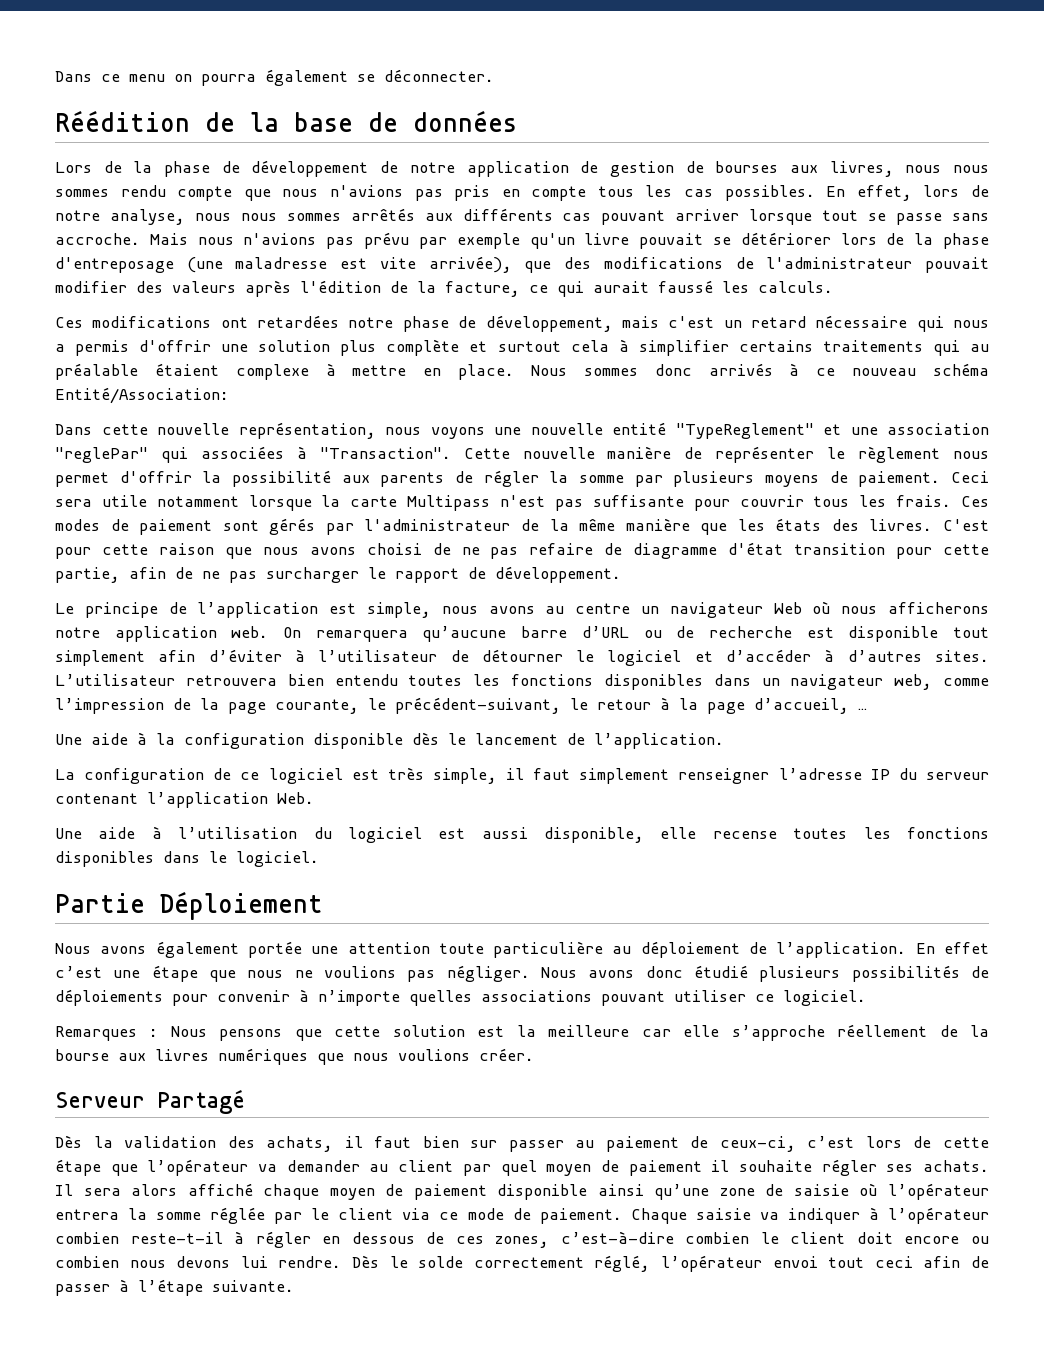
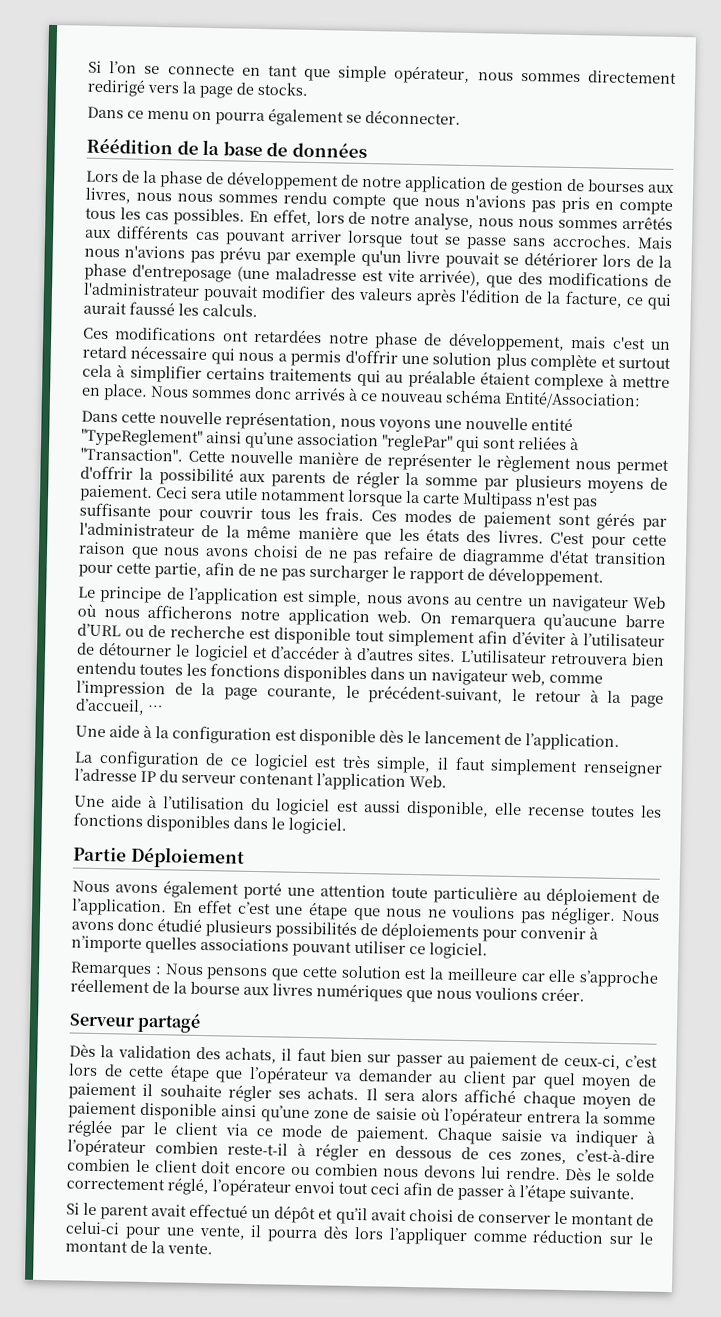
+ Si l’on se connecte en tant que simple opérateur, nous sommes directement redirigé vers la page de stocks.
- En effet, lors de notre analyse, nous nous sommes arrêtés aux différents cas pouvant arriver lorsque tout se passe sans accroche.
+ En effet, lors de notre analyse, nous nous sommes arrêtés aux différents cas pouvant arriver lorsque tout se passe sans accroches.
- Dans cette nouvelle représentation, nous voyons une nouvelle entité "TypeReglement" et une association "reglePar" qui associées à "Transaction".
+ Dans cette nouvelle représentation, nous voyons une nouvelle entité "TypeReglement" ainsi qu’une association "reglePar" qui sont reliées à "Transaction".
- Une aide à la configuration disponible dès le lancement de l’application.
+ Une aide à la configuration est disponible dès le lancement de l’application.
- Nous avons également portée une attention toute particulière au déploiement de l’application.
+ Nous avons également porté une attention toute particulière au déploiement de l’application.
- Serveur Partagé
+ Serveur partagé
+ Si le parent avait effectué un dépôt et qu’il avait choisi de conserver le montant de celui-ci pour une vente, il pourra dès lors l’appliquer comme réduction sur le montant de la vente.

